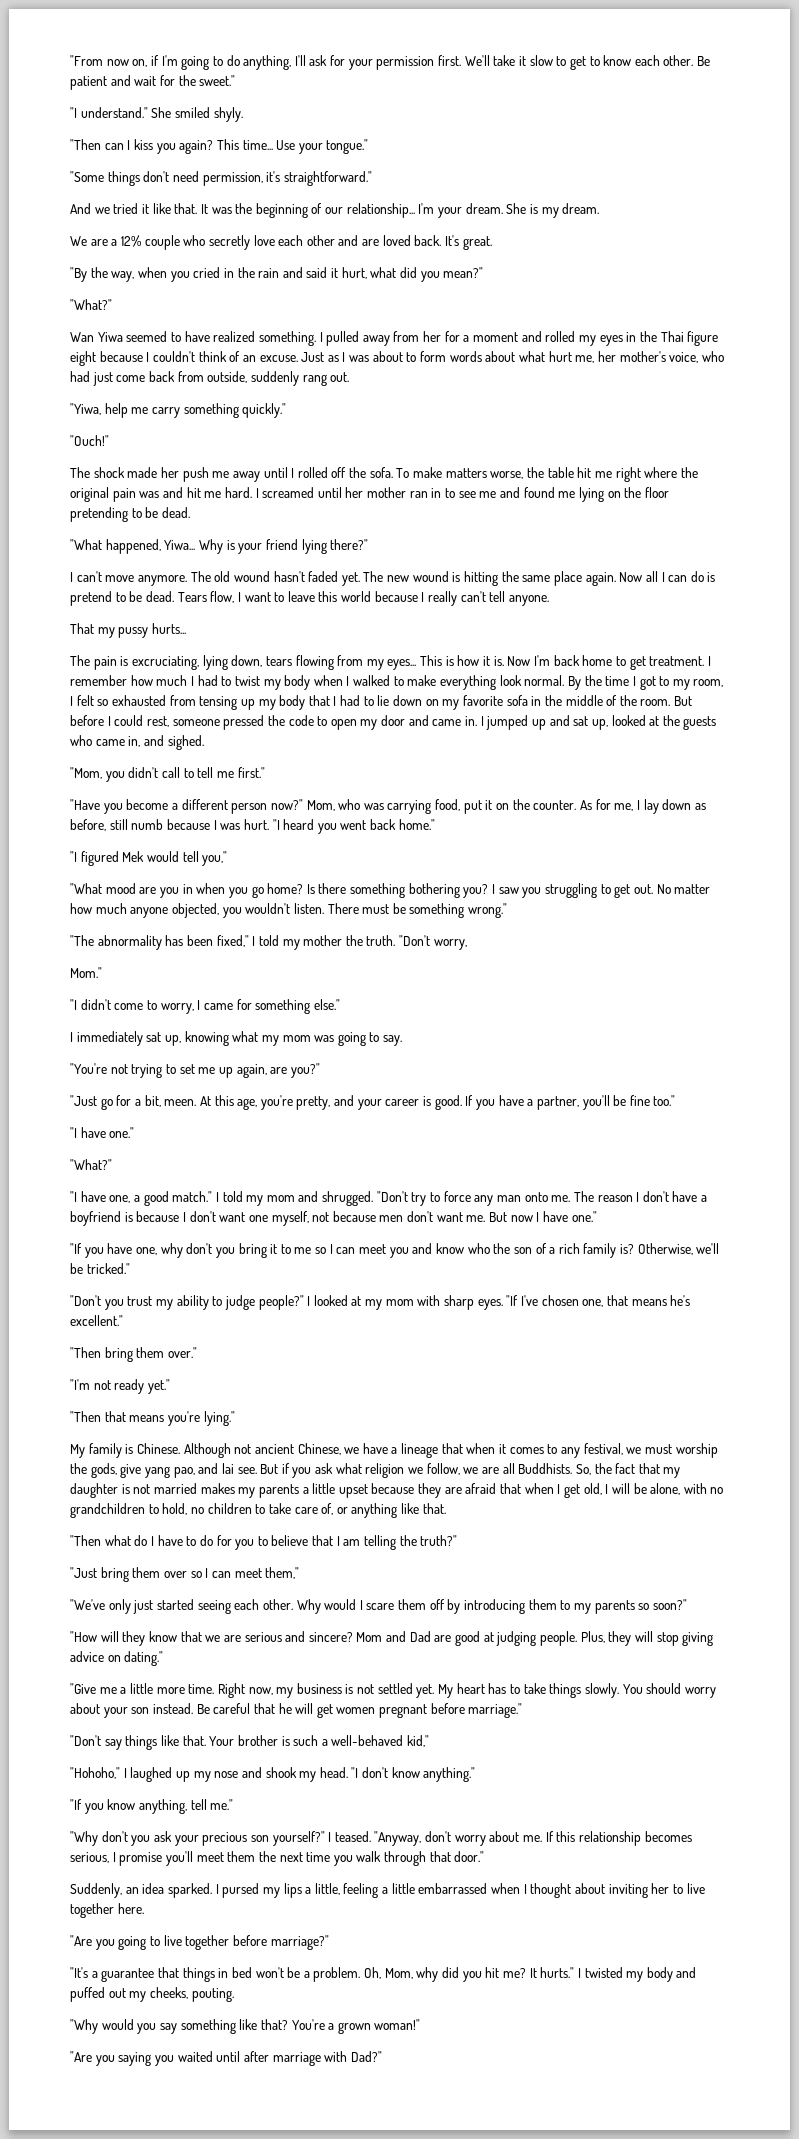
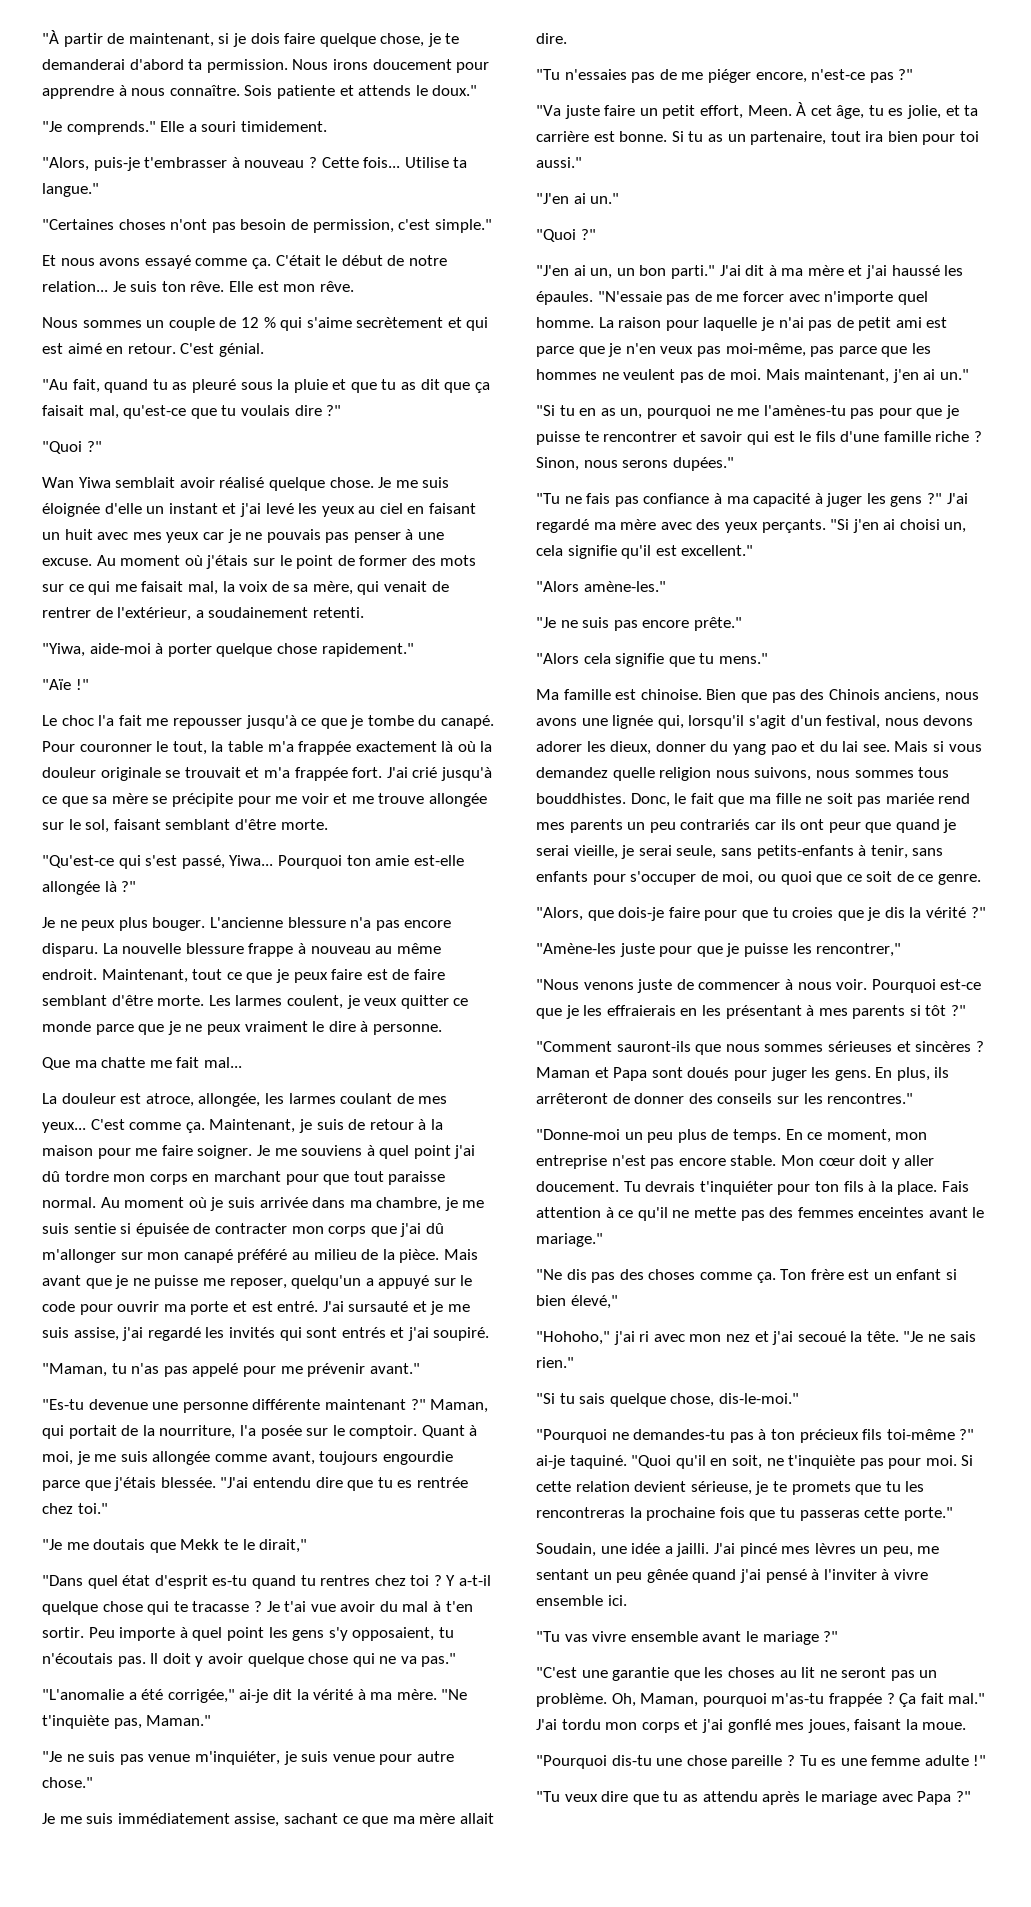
- "From now on, if I'm going to do anything, I'll ask for your permission first. We'll take it slow to get to know each other. Be patient and wait for the sweet."
- "I understand." She smiled shyly.
- "Then can I kiss you again? This time... Use your tongue."
- "Some things don't need permission, it's straightforward."
- And we tried it like that. It was the beginning of our relationship... I'm your dream. She is my dream.
- We are a 12% couple who secretly love each other and are loved back. It's great.
- "By the way, when you cried in the rain and said it hurt, what did you mean?"
- "What?"
- Wan Yiwa seemed to have realized something. I pulled away from her for a moment and rolled my eyes in the Thai figure eight because I couldn't think of an excuse. Just as I was about to form words about what hurt me, her mother's voice, who had just come back from outside, suddenly rang out.
- "Yiwa, help me carry something quickly."
- "Ouch!"
- The shock made her push me away until I rolled off the sofa. To make matters worse, the table hit me right where the original pain was and hit me hard. I screamed until her mother ran in to see me and found me lying on the floor pretending to be dead.
- "What happened, Yiwa... Why is your friend lying there?"
- I can't move anymore. The old wound hasn't faded yet. The new wound is hitting the same place again. Now all I can do is pretend to be dead. Tears flow, I want to leave this world because I really can't tell anyone.
- That my pussy hurts...
- The pain is excruciating, lying down, tears flowing from my eyes... This is how it is. Now I'm back home to get treatment. I remember how much I had to twist my body when I walked to make everything look normal. By the time I got to my room, I felt so exhausted from tensing up my body that I had to lie down on my favorite sofa in the middle of the room. But before I could rest, someone pressed the code to open my door and came in. I jumped up and sat up, looked at the guests who came in, and sighed.
- "Mom, you didn't call to tell me first."
- "Have you become a different person now?" Mom, who was carrying food, put it on the counter. As for me, I lay down as before, still numb because I was hurt. "I heard you went back home."
- "I figured Mek would tell you,"
- "What mood are you in when you go home? Is there something bothering you? I saw you struggling to get out. No matter how much anyone objected, you wouldn't listen. There must be something wrong."
- "The abnormality has been fixed," I told my mother the truth. "Don't worry,
- Mom."
- "I didn't come to worry, I came for something else."
- I immediately sat up, knowing what my mom was going to say.
- "You're not trying to set me up again, are you?"
- "Just go for a bit, meen. At this age, you're pretty, and your career is good. If you have a partner, you'll be fine too."
- "I have one."
- "What?"
- "I have one, a good match." I told my mom and shrugged. "Don't try to force any man onto me. The reason I don't have a boyfriend is because I don't want one myself, not because men don't want me. But now I have one."
- "If you have one, why don't you bring it to me so I can meet you and know who the son of a rich family is? Otherwise, we'll be tricked."
- "Don't you trust my ability to judge people?" I looked at my mom with sharp eyes. "If I've chosen one, that means he's excellent."
- "Then bring them over."
- "I'm not ready yet."
- "Then that means you're lying."
- My family is Chinese. Although not ancient Chinese, we have a lineage that when it comes to any festival, we must worship the gods, give yang pao, and lai see. But if you ask what religion we follow, we are all Buddhists. So, the fact that my daughter is not married makes my parents a little upset because they are afraid that when I get old, I will be alone, with no grandchildren to hold, no children to take care of, or anything like that.
- "Then what do I have to do for you to believe that I am telling the truth?"
- "Just bring them over so I can meet them,"
- "We've only just started seeing each other. Why would I scare them off by introducing them to my parents so soon?"
- "How will they know that we are serious and sincere? Mom and Dad are good at judging people. Plus, they will stop giving advice on dating."
- "Give me a little more time. Right now, my business is not settled yet. My heart has to take things slowly. You should worry about your son instead. Be careful that he will get women pregnant before marriage."
- "Don't say things like that. Your brother is such a well-behaved kid,"
- "Hohoho," I laughed up my nose and shook my head. "I don't know anything."
- "If you know anything, tell me."
- "Why don't you ask your precious son yourself?" I teased. "Anyway, don't worry about me. If this relationship becomes serious, I promise you'll meet them the next time you walk through that door."
- Suddenly, an idea sparked. I pursed my lips a little, feeling a little embarrassed when I thought about inviting her to live together here.
- "Are you going to live together before marriage?"
- "It's a guarantee that things in bed won't be a problem. Oh, Mom, why did you hit me? It hurts." I twisted my body and puffed out my cheeks, pouting.
- "Why would you say something like that? You're a grown woman!"
- "Are you saying you waited until after marriage with Dad?"
+ "À partir de maintenant, si je dois faire quelque chose, je te demanderai d'abord ta permission. Nous irons doucement pour apprendre à nous connaître. Sois patiente et attends le doux."
+ "Je comprends." Elle a souri timidement.
+ "Alors, puis-je t'embrasser à nouveau ? Cette fois... Utilise ta langue."
+ "Certaines choses n'ont pas besoin de permission, c'est simple."
+ Et nous avons essayé comme ça. C'était le début de notre relation... Je suis ton rêve. Elle est mon rêve.
+ Nous sommes un couple de 12 % qui s'aime secrètement et qui est aimé en retour. C'est génial.
+ "Au fait, quand tu as pleuré sous la pluie et que tu as dit que ça faisait mal, qu'est-ce que tu voulais dire ?"
+ "Quoi ?"
+ Wan Yiwa semblait avoir réalisé quelque chose. Je me suis éloignée d'elle un instant et j'ai levé les yeux au ciel en faisant un huit avec mes yeux car je ne pouvais pas penser à une excuse. Au moment où j'étais sur le point de former des mots sur ce qui me faisait mal, la voix de sa mère, qui venait de rentrer de l'extérieur, a soudainement retenti.
+ "Yiwa, aide-moi à porter quelque chose rapidement."
+ "Aïe !"
+ Le choc l'a fait me repousser jusqu'à ce que je tombe du canapé. Pour couronner le tout, la table m'a frappée exactement là où la douleur originale se trouvait et m'a frappée fort. J'ai crié jusqu'à ce que sa mère se précipite pour me voir et me trouve allongée sur le sol, faisant semblant d'être morte.
+ "Qu'est-ce qui s'est passé, Yiwa... Pourquoi ton amie est-elle allongée là ?"
+ Je ne peux plus bouger. L'ancienne blessure n'a pas encore disparu. La nouvelle blessure frappe à nouveau au même endroit. Maintenant, tout ce que je peux faire est de faire semblant d'être morte. Les larmes coulent, je veux quitter ce monde parce que je ne peux vraiment le dire à personne.
+ Que ma chatte me fait mal...
+ La douleur est atroce, allongée, les larmes coulant de mes yeux... C'est comme ça. Maintenant, je suis de retour à la maison pour me faire soigner. Je me souviens à quel point j'ai dû tordre mon corps en marchant pour que tout paraisse normal. Au moment où je suis arrivée dans ma chambre, je me suis sentie si épuisée de contracter mon corps que j'ai dû m'allonger sur mon canapé préféré au milieu de la pièce. Mais avant que je ne puisse me reposer, quelqu'un a appuyé sur le code pour ouvrir ma porte et est entré. J'ai sursauté et je me suis assise, j'ai regardé les invités qui sont entrés et j'ai soupiré.
+ "Maman, tu n'as pas appelé pour me prévenir avant."
+ "Es-tu devenue une personne différente maintenant ?" Maman, qui portait de la nourriture, l'a posée sur le comptoir. Quant à moi, je me suis allongée comme avant, toujours engourdie parce que j'étais blessée. "J'ai entendu dire que tu es rentrée chez toi."
+ "Je me doutais que Mekk te le dirait,"
+ "Dans quel état d'esprit es-tu quand tu rentres chez toi ? Y a-t-il quelque chose qui te tracasse ? Je t'ai vue avoir du mal à t'en sortir. Peu importe à quel point les gens s'y opposaient, tu n'écoutais pas. Il doit y avoir quelque chose qui ne va pas."
+ "L'anomalie a été corrigée," ai-je dit la vérité à ma mère. "Ne t'inquiète pas, Maman."
+ "Je ne suis pas venue m'inquiéter, je suis venue pour autre chose."
+ Je me suis immédiatement assise, sachant ce que ma mère allait dire.
+ "Tu n'essaies pas de me piéger encore, n'est-ce pas ?"
+ "Va juste faire un petit effort, Meen. À cet âge, tu es jolie, et ta carrière est bonne. Si tu as un partenaire, tout ira bien pour toi aussi."
+ "J'en ai un."
+ "Quoi ?"
+ "J'en ai un, un bon parti." J'ai dit à ma mère et j'ai haussé les épaules. "N'essaie pas de me forcer avec n'importe quel homme. La raison pour laquelle je n'ai pas de petit ami est parce que je n'en veux pas moi-même, pas parce que les hommes ne veulent pas de moi. Mais maintenant, j'en ai un."
+ "Si tu en as un, pourquoi ne me l'amènes-tu pas pour que je puisse te rencontrer et savoir qui est le fils d'une famille riche ? Sinon, nous serons dupées."
+ "Tu ne fais pas confiance à ma capacité à juger les gens ?" J'ai regardé ma mère avec des yeux perçants. "Si j'en ai choisi un, cela signifie qu'il est excellent."
+ "Alors amène-les."
+ "Je ne suis pas encore prête."
+ "Alors cela signifie que tu mens."
+ Ma famille est chinoise. Bien que pas des Chinois anciens, nous avons une lignée qui, lorsqu'il s'agit d'un festival, nous devons adorer les dieux, donner du yang pao et du lai see. Mais si vous demandez quelle religion nous suivons, nous sommes tous bouddhistes. Donc, le fait que ma fille ne soit pas mariée rend mes parents un peu contrariés car ils ont peur que quand je serai vieille, je serai seule, sans petits-enfants à tenir, sans enfants pour s'occuper de moi, ou quoi que ce soit de ce genre.
+ "Alors, que dois-je faire pour que tu croies que je dis la vérité ?"
+ "Amène-les juste pour que je puisse les rencontrer,"
+ "Nous venons juste de commencer à nous voir. Pourquoi est-ce que je les effraierais en les présentant à mes parents si tôt ?"
+ "Comment sauront-ils que nous sommes sérieuses et sincères ? Maman et Papa sont doués pour juger les gens. En plus, ils arrêteront de donner des conseils sur les rencontres."
+ "Donne-moi un peu plus de temps. En ce moment, mon entreprise n'est pas encore stable. Mon cœur doit y aller doucement. Tu devrais t'inquiéter pour ton fils à la place. Fais attention à ce qu'il ne mette pas des femmes enceintes avant le mariage."
+ "Ne dis pas des choses comme ça. Ton frère est un enfant si bien élevé,"
+ "Hohoho," j'ai ri avec mon nez et j'ai secoué la tête. "Je ne sais rien."
+ "Si tu sais quelque chose, dis-le-moi."
+ "Pourquoi ne demandes-tu pas à ton précieux fils toi-même ?" ai-je taquiné. "Quoi qu'il en soit, ne t'inquiète pas pour moi. Si cette relation devient sérieuse, je te promets que tu les rencontreras la prochaine fois que tu passeras cette porte."
+ Soudain, une idée a jailli. J'ai pincé mes lèvres un peu, me sentant un peu gênée quand j'ai pensé à l'inviter à vivre ensemble ici.
+ "Tu vas vivre ensemble avant le mariage ?"
+ "C'est une garantie que les choses au lit ne seront pas un problème. Oh, Maman, pourquoi m'as-tu frappée ? Ça fait mal." J'ai tordu mon corps et j'ai gonflé mes joues, faisant la moue.
+ "Pourquoi dis-tu une chose pareille ? Tu es une femme adulte !"
+ "Tu veux dire que tu as attendu après le mariage avec Papa ?"

